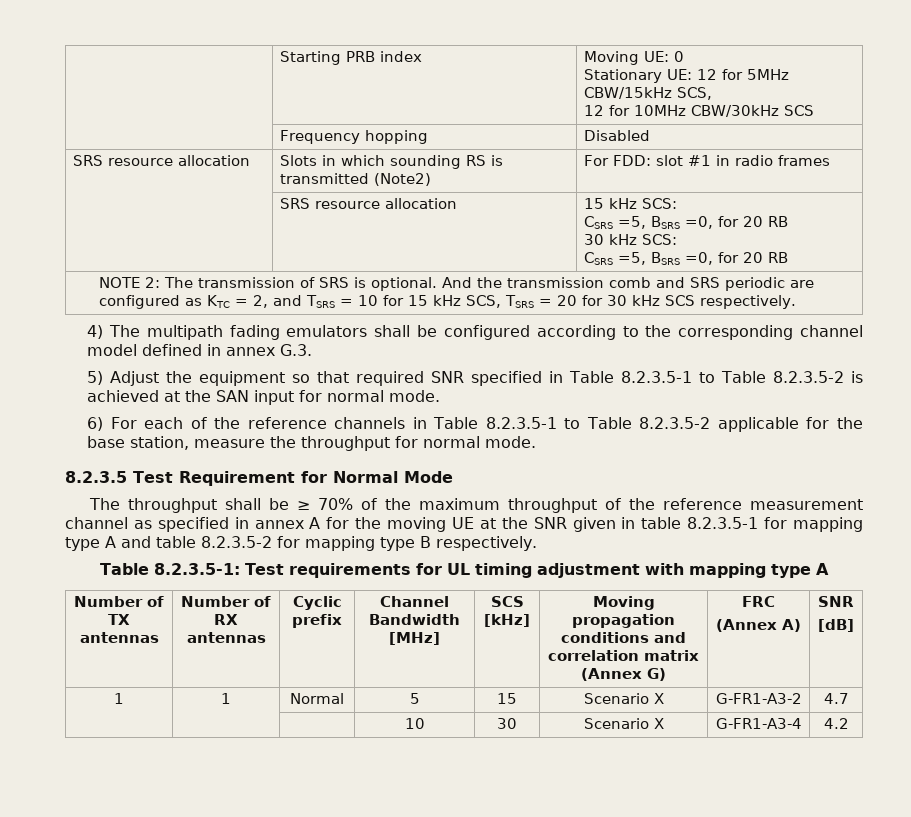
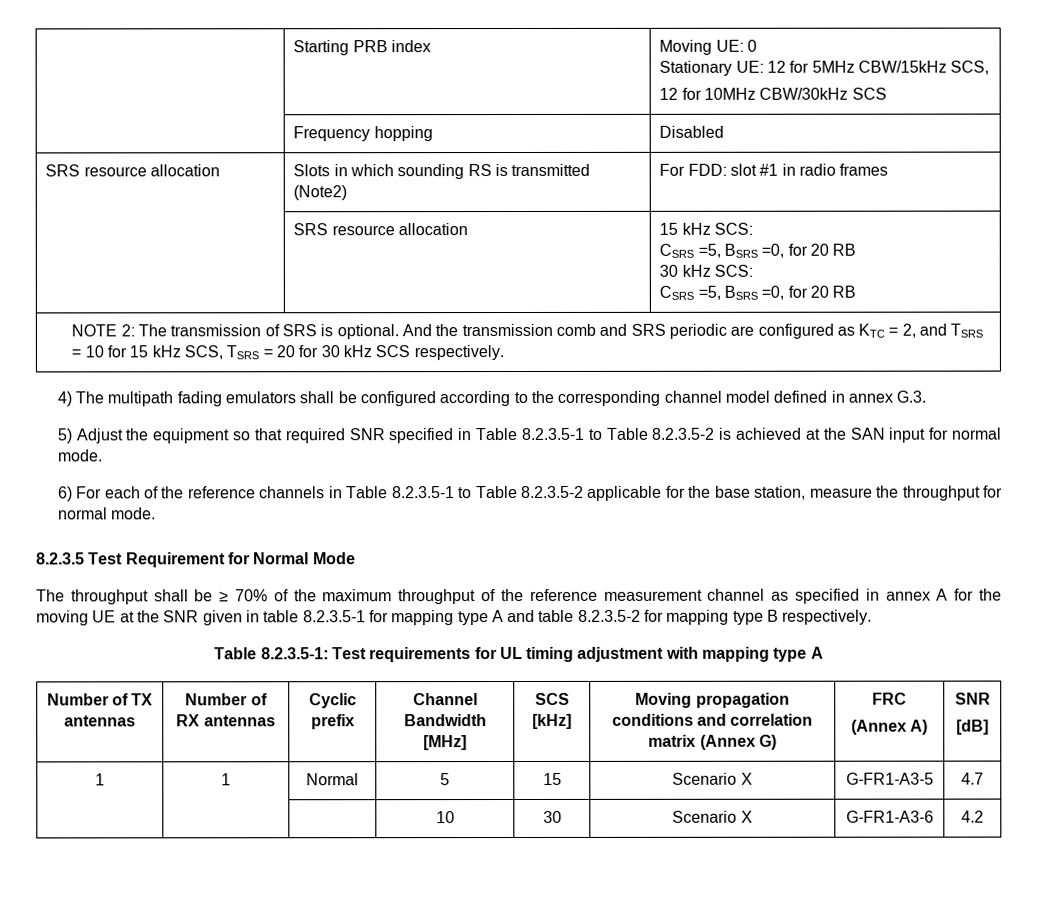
- 1 | 1 | Normal | 5 | 15 | Scenario X | G-FR1-A3-2 | 4.7
+ 1 | 1 | Normal | 5 | 15 | Scenario X | G-FR1-A3-5 | 4.7
- | | | 10 | 30 | Scenario X | G-FR1-A3-4 | 4.2
+ | | | 10 | 30 | Scenario X | G-FR1-A3-6 | 4.2

